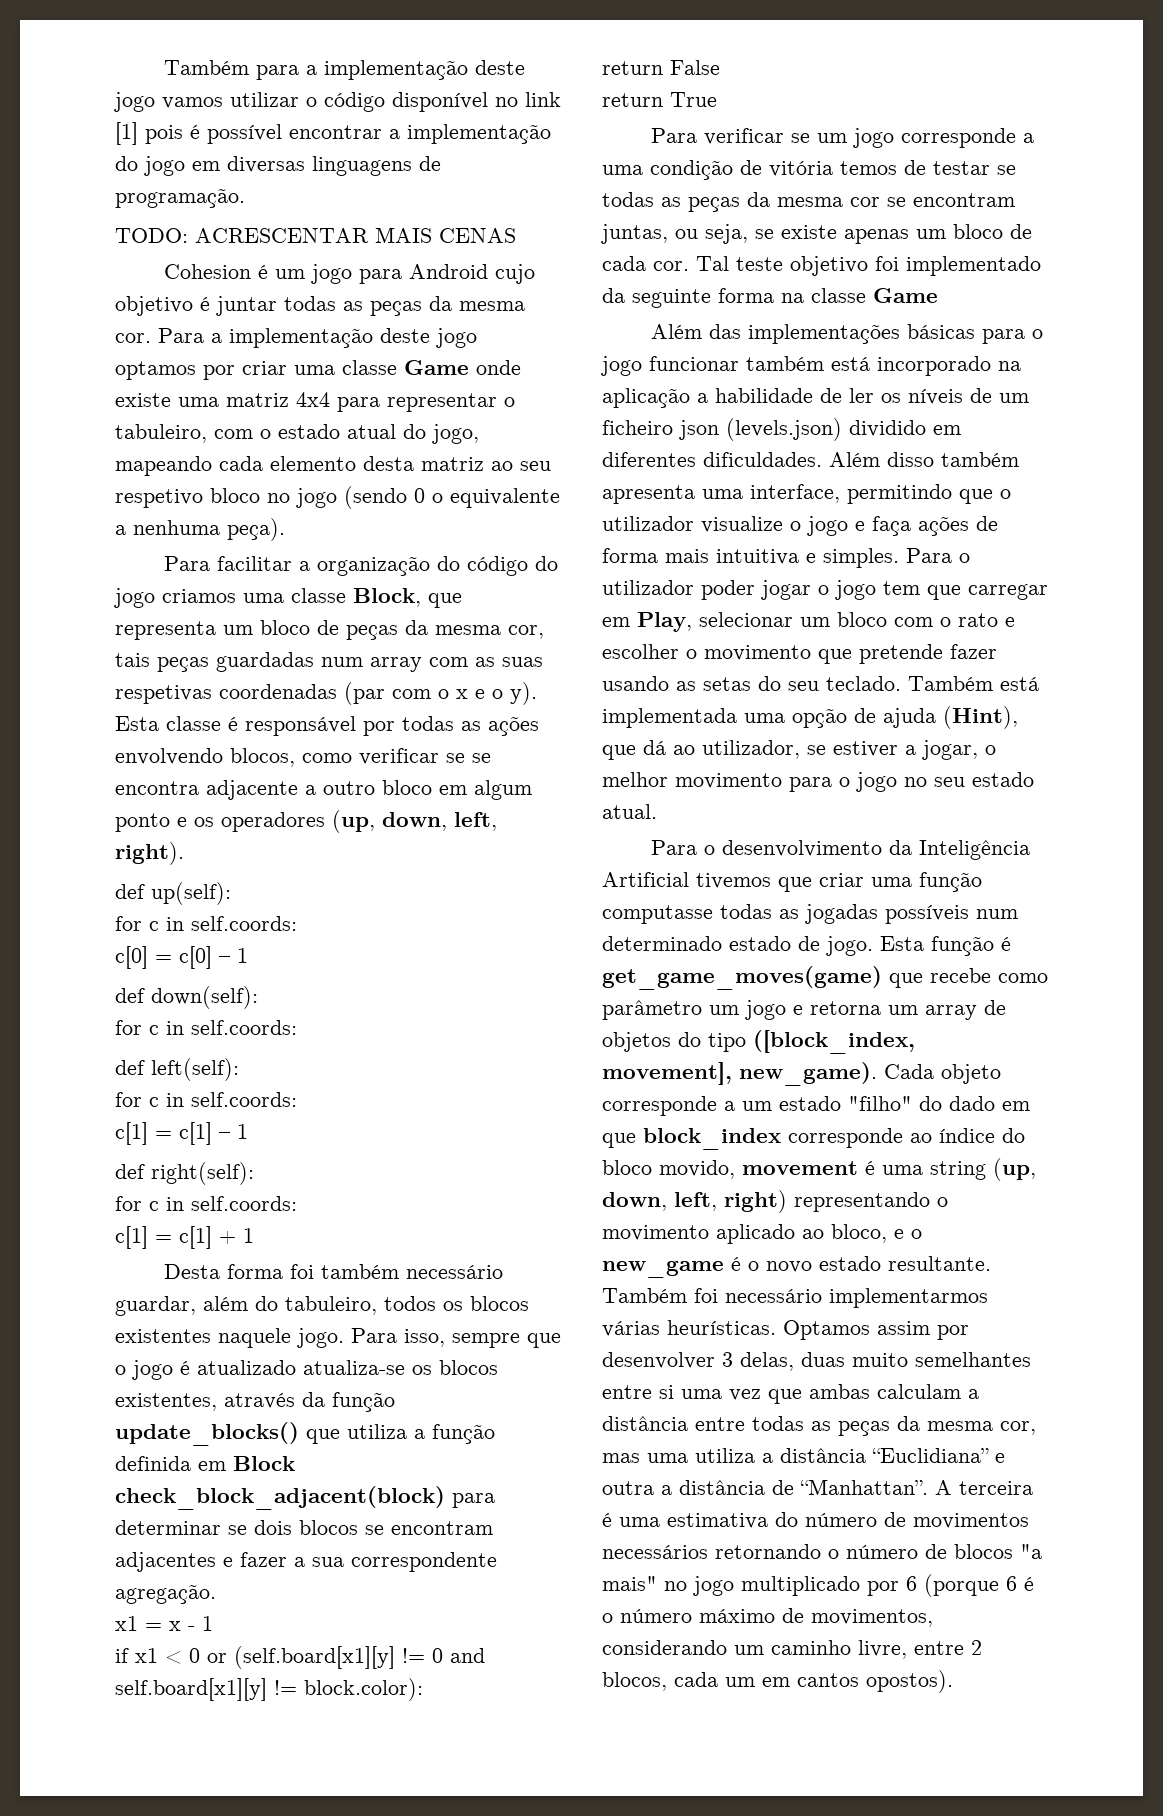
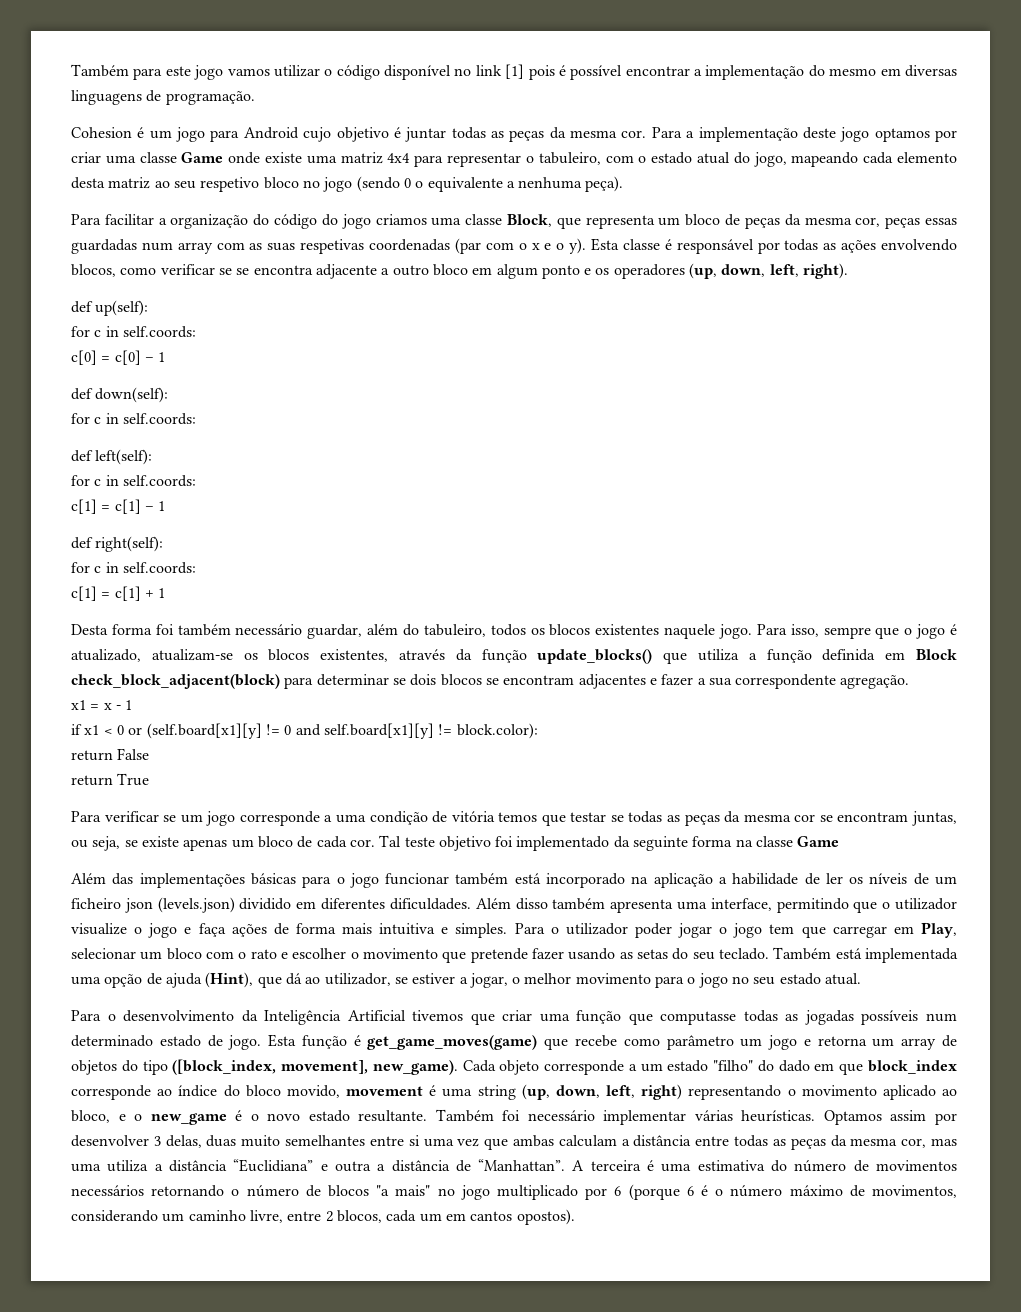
- Também para a implementação deste jogo vamos utilizar o código disponível no link [1] pois é possível encontrar a implementação do jogo em diversas linguagens de programação.
+ Também para este jogo vamos utilizar o código disponível no link [1] pois é possível encontrar a implementação do mesmo em diversas linguagens de programação.
- TODO: ACRESCENTAR MAIS CENAS
- Para facilitar a organização do código do jogo criamos uma classe Block, que representa um bloco de peças da mesma cor, tais peças guardadas num array com as suas respetivas coordenadas (par com o x e o y).
+ Para facilitar a organização do código do jogo criamos uma classe Block, que representa um bloco de peças da mesma cor, peças essas guardadas num array com as suas respetivas coordenadas (par com o x e o y).
- Para isso, sempre que o jogo é atualizado atualiza-se os blocos existentes, através da função update_blocks() que utiliza a função definida em Block check_block_adjacent(block) para determinar se dois blocos se encontram adjacentes e fazer a sua correspondente agregação.
+ Para isso, sempre que o jogo é atualizado, atualizam-se os blocos existentes, através da função update_blocks() que utiliza a função definida em Block check_block_adjacent(block) para determinar se dois blocos se encontram adjacentes e fazer a sua correspondente agregação.
- Para verificar se um jogo corresponde a uma condição de vitória temos de testar se todas as peças da mesma cor se encontram juntas, ou seja, se existe apenas um bloco de cada cor.
+ Para verificar se um jogo corresponde a uma condição de vitória temos que testar se todas as peças da mesma cor se encontram juntas, ou seja, se existe apenas um bloco de cada cor.
- Para o desenvolvimento da Inteligência Artificial tivemos que criar uma função computasse todas as jogadas possíveis num determinado estado de jogo.
+ Para o desenvolvimento da Inteligência Artificial tivemos que criar uma função que computasse todas as jogadas possíveis num determinado estado de jogo.
- Também foi necessário implementarmos várias heurísticas.
+ Também foi necessário implementar várias heurísticas.

